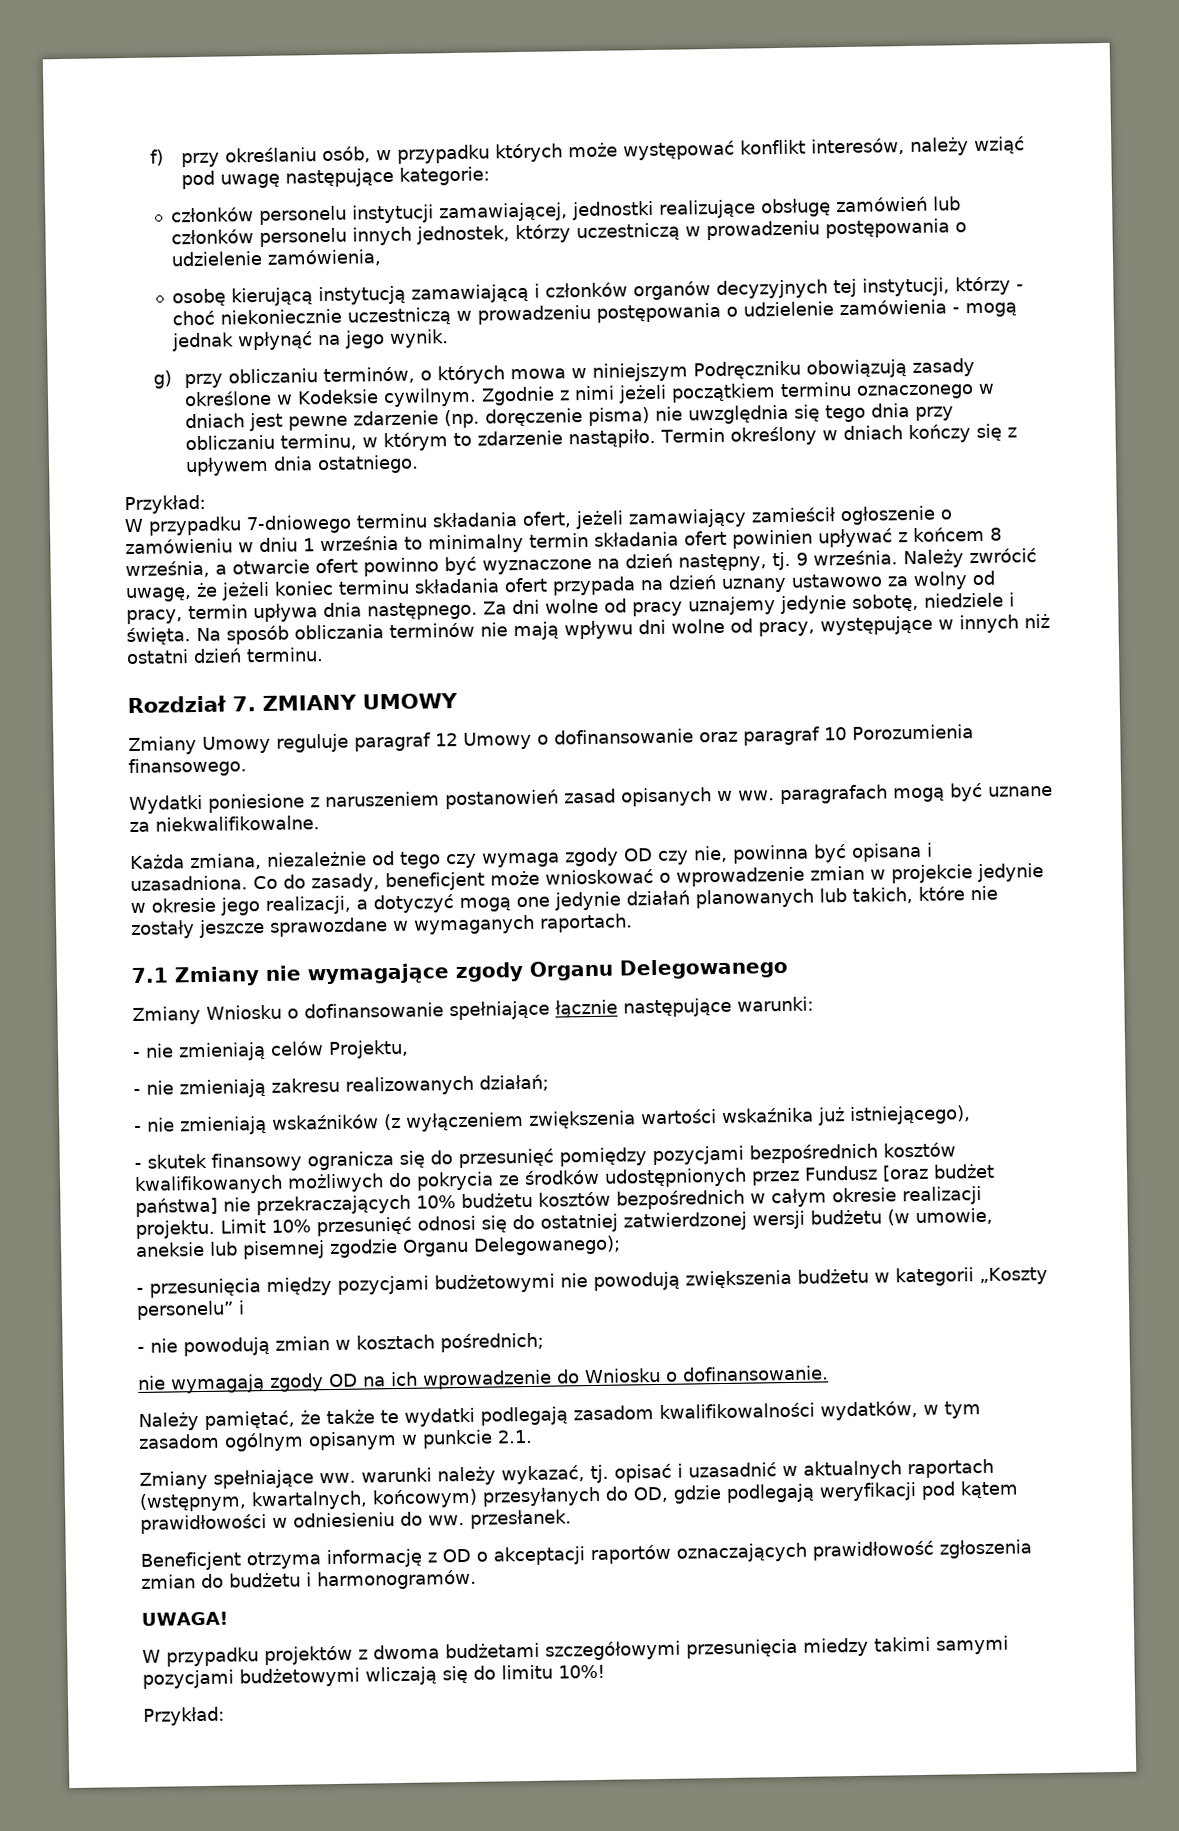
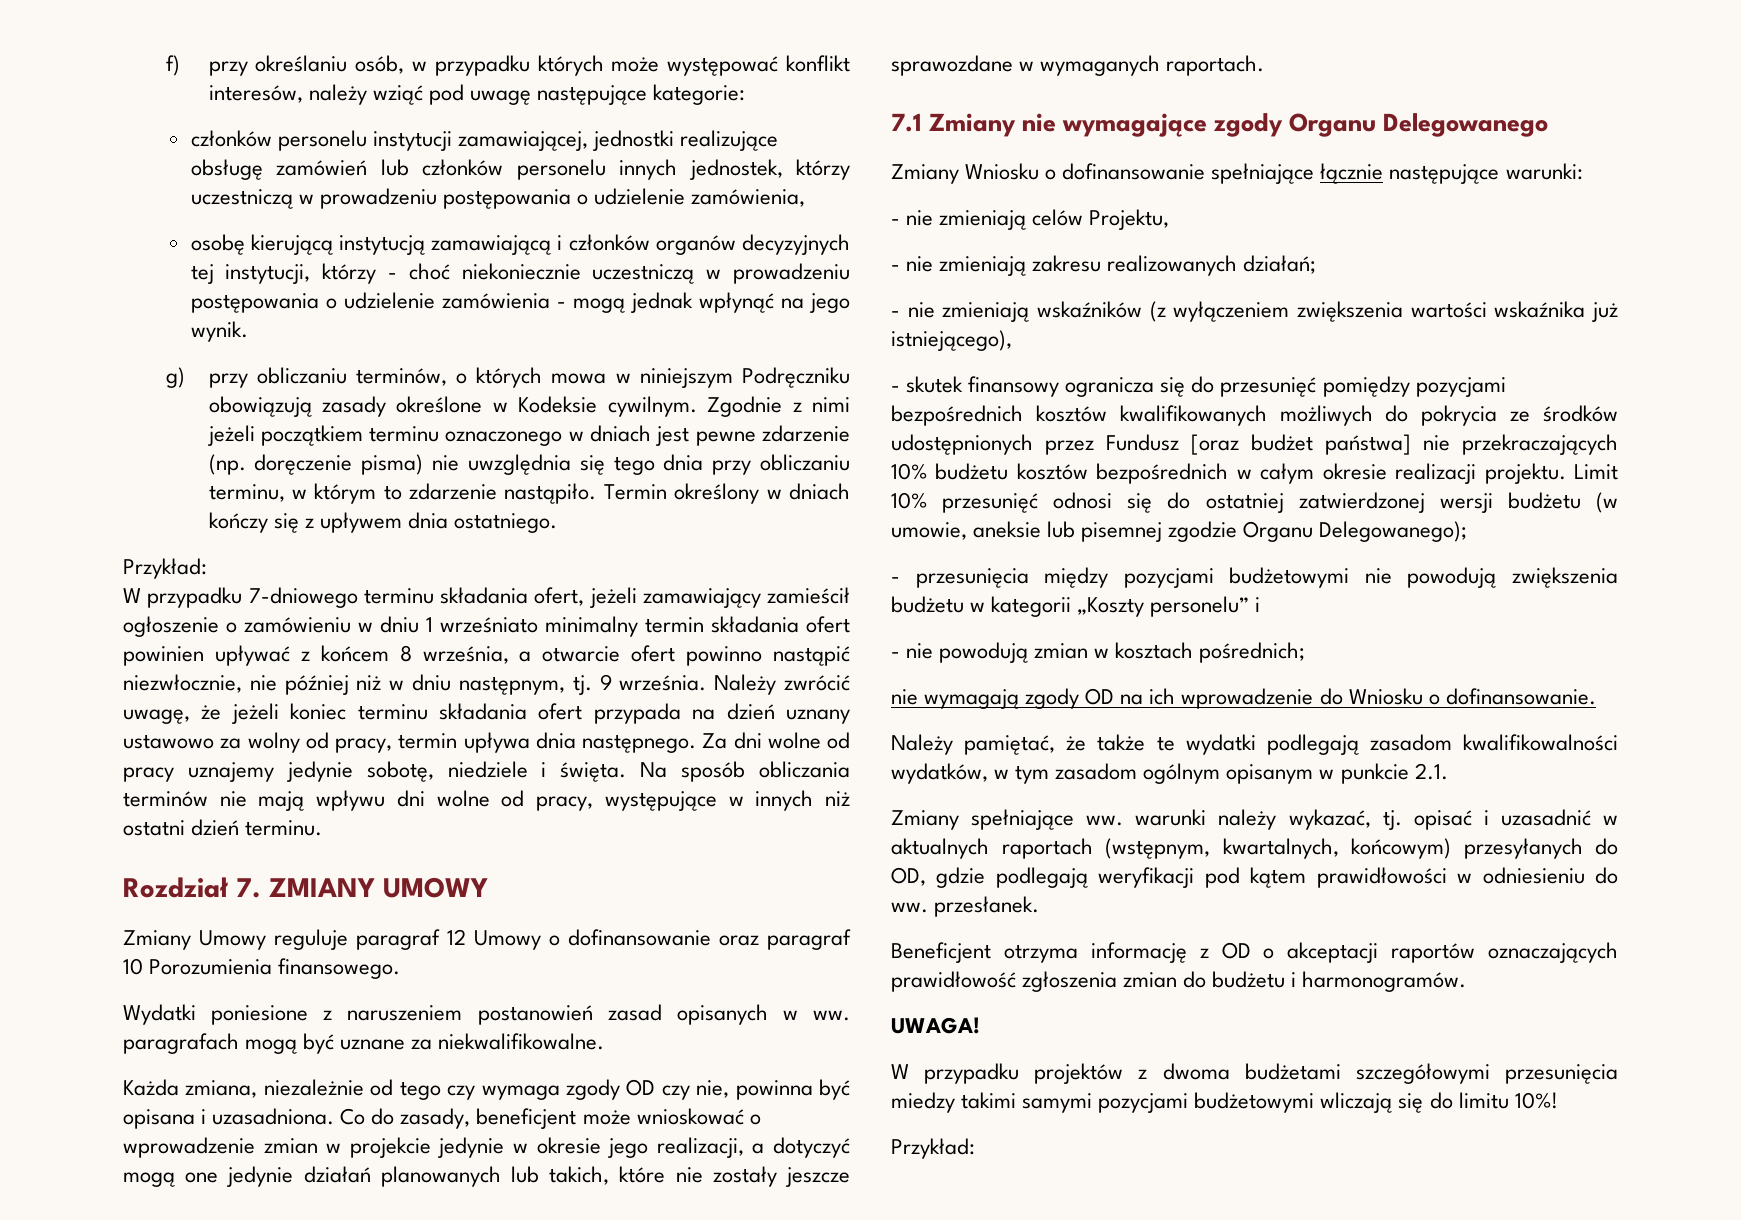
- W przypadku 7-dniowego terminu składania ofert, jeżeli zamawiający zamieścił ogłoszenie o zamówieniu w dniu 1 września to minimalny termin składania ofert powinien upływać z końcem 8 września, a otwarcie ofert powinno być wyznaczone na dzień następny, tj.
+ W przypadku 7-dniowego terminu składania ofert, jeżeli zamawiający zamieścił ogłoszenie o zamówieniu w dniu 1 wrześniato minimalny termin składania ofert powinien upływać z końcem 8 września, a otwarcie ofert powinno nastąpić niezwłocznie, nie później niż w dniu następnym, tj.

